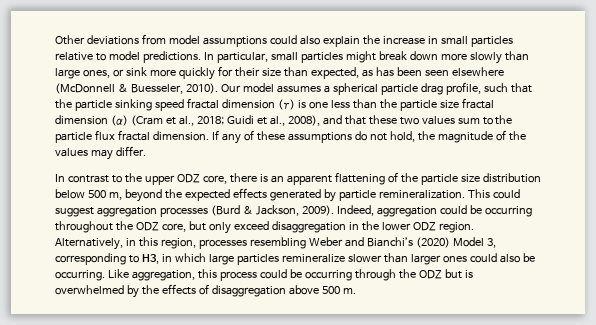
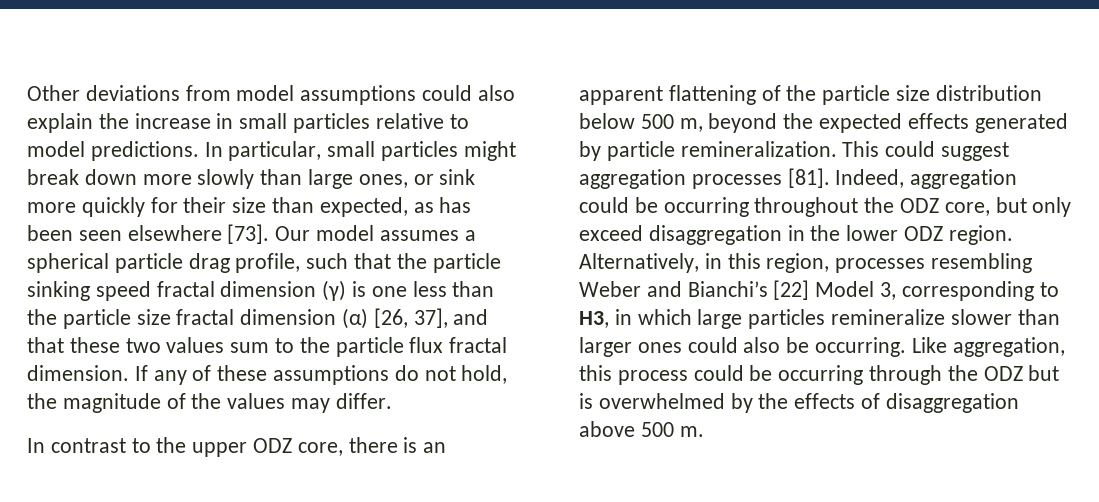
- In particular, small particles might break down more slowly than large ones, or sink more quickly for their size than expected, as has been seen elsewhere (McDonnell & Buesseler, 2010).
+ In particular, small particles might break down more slowly than large ones, or sink more quickly for their size than expected, as has been seen elsewhere [73].
- Our model assumes a spherical particle drag profile, such that the particle sinking speed fractal dimension (γ) is one less than the particle size fractal dimension (α) (Cram et al., 2018; Guidi et al., 2008), and that these two values sum to the particle flux fractal dimension.
+ Our model assumes a spherical particle drag profile, such that the particle sinking speed fractal dimension (γ) is one less than the particle size fractal dimension (α) [26, 37], and that these two values sum to the particle flux fractal dimension.
- This could suggest aggregation processes (Burd & Jackson, 2009).
+ This could suggest aggregation processes [81].
- Alternatively, in this region, processes resembling Weber and Bianchi’s (2020) Model 3, corresponding to H3, in which large particles remineralize slower than larger ones could also be occurring.
+ Alternatively, in this region, processes resembling Weber and Bianchi’s [22] Model 3, corresponding to H3, in which large particles remineralize slower than larger ones could also be occurring.

